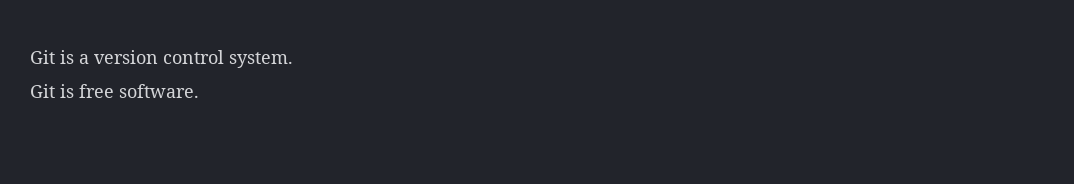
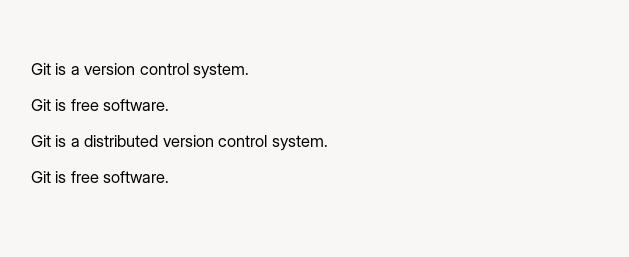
+ Git is a distributed version control system.
+ Git is free software.

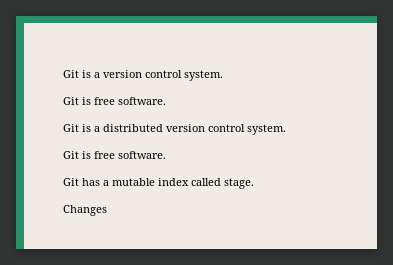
+ Git has a mutable index called stage.
+ Changes

